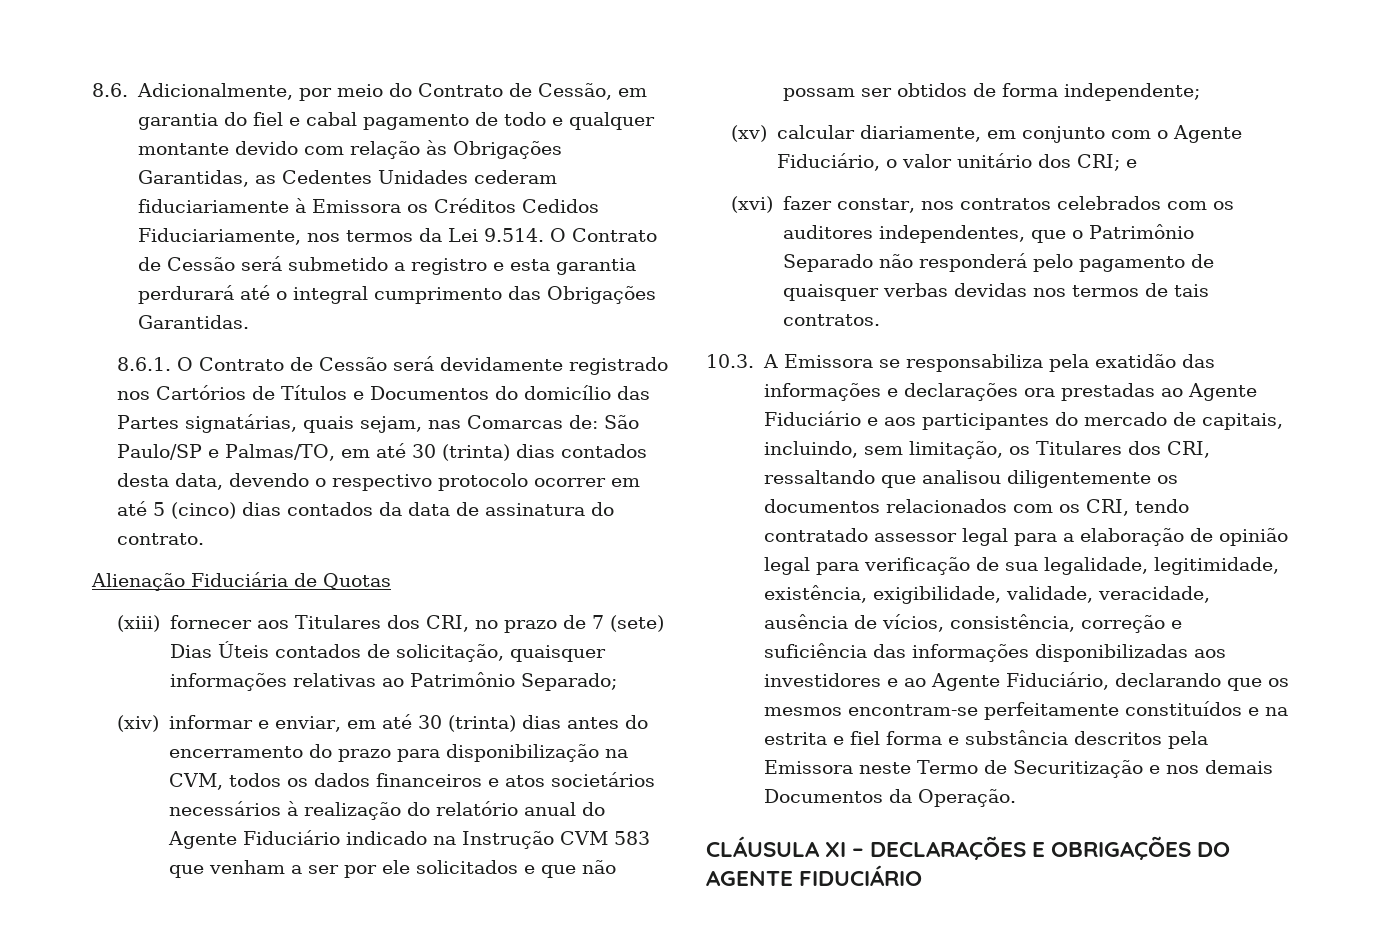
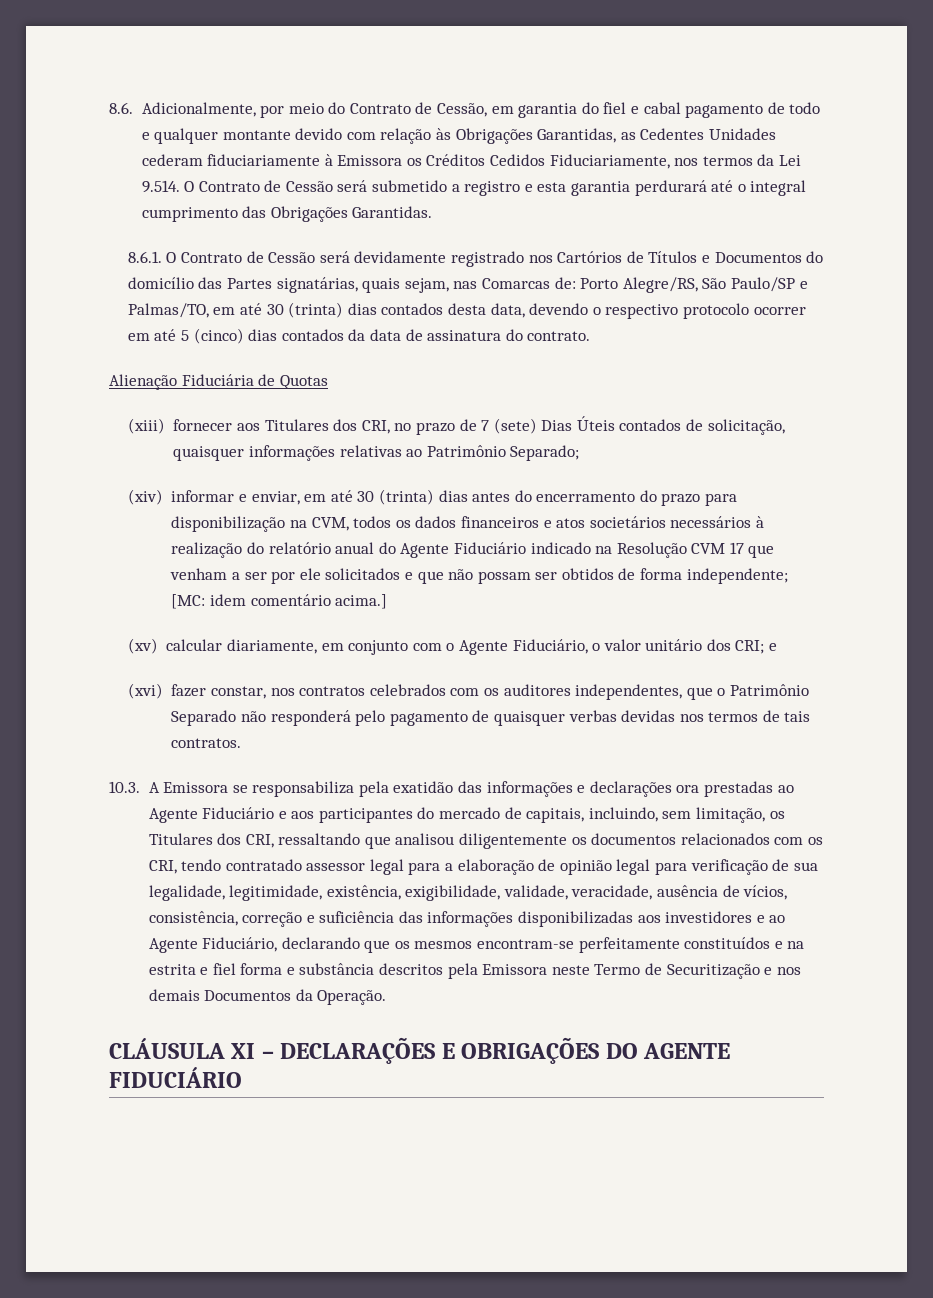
- 8.6.1. O Contrato de Cessão será devidamente registrado nos Cartórios de Títulos e Documentos do domicílio das Partes signatárias, quais sejam, nas Comarcas de: São Paulo/SP e Palmas/TO, em até 30 (trinta) dias contados desta data, devendo o respectivo protocolo ocorrer em até 5 (cinco) dias contados da data de assinatura do contrato.
+ 8.6.1. O Contrato de Cessão será devidamente registrado nos Cartórios de Títulos e Documentos do domicílio das Partes signatárias, quais sejam, nas Comarcas de: Porto Alegre/RS, São Paulo/SP e Palmas/TO, em até 30 (trinta) dias contados desta data, devendo o respectivo protocolo ocorrer em até 5 (cinco) dias contados da data de assinatura do contrato.
- (xiv) informar e enviar, em até 30 (trinta) dias antes do encerramento do prazo para disponibilização na CVM, todos os dados financeiros e atos societários necessários à realização do relatório anual do Agente Fiduciário indicado na Instrução CVM 583 que venham a ser por ele solicitados e que não possam ser obtidos de forma independente;
+ (xiv) informar e enviar, em até 30 (trinta) dias antes do encerramento do prazo para disponibilização na CVM, todos os dados financeiros e atos societários necessários à realização do relatório anual do Agente Fiduciário indicado na Resolução CVM 17 que venham a ser por ele solicitados e que não possam ser obtidos de forma independente; [MC: idem comentário acima.]

